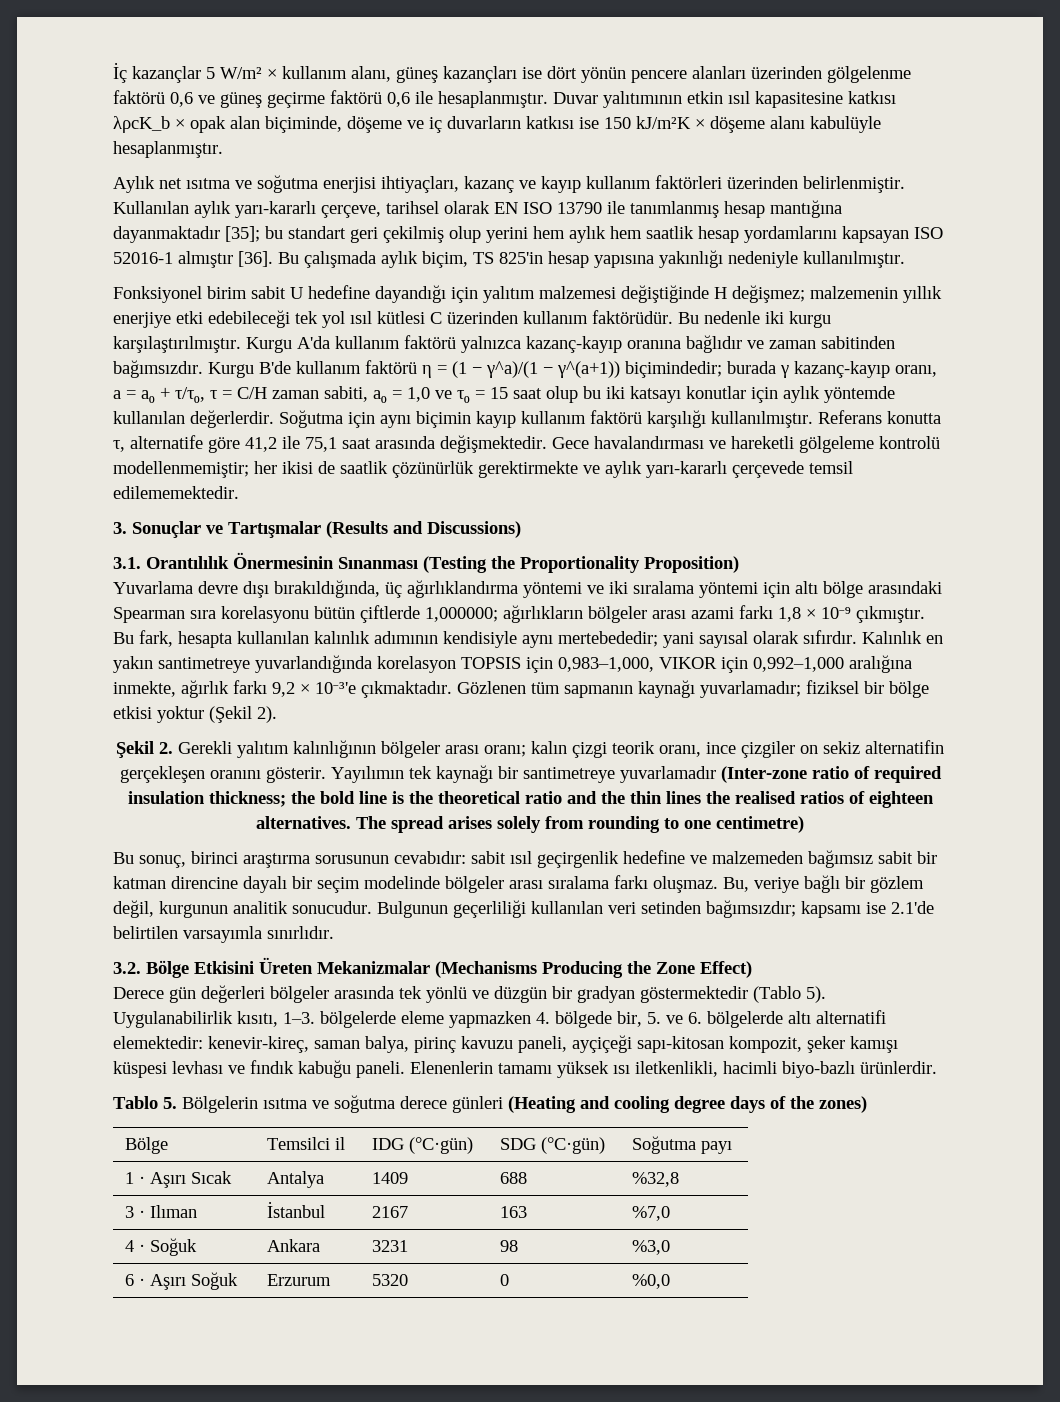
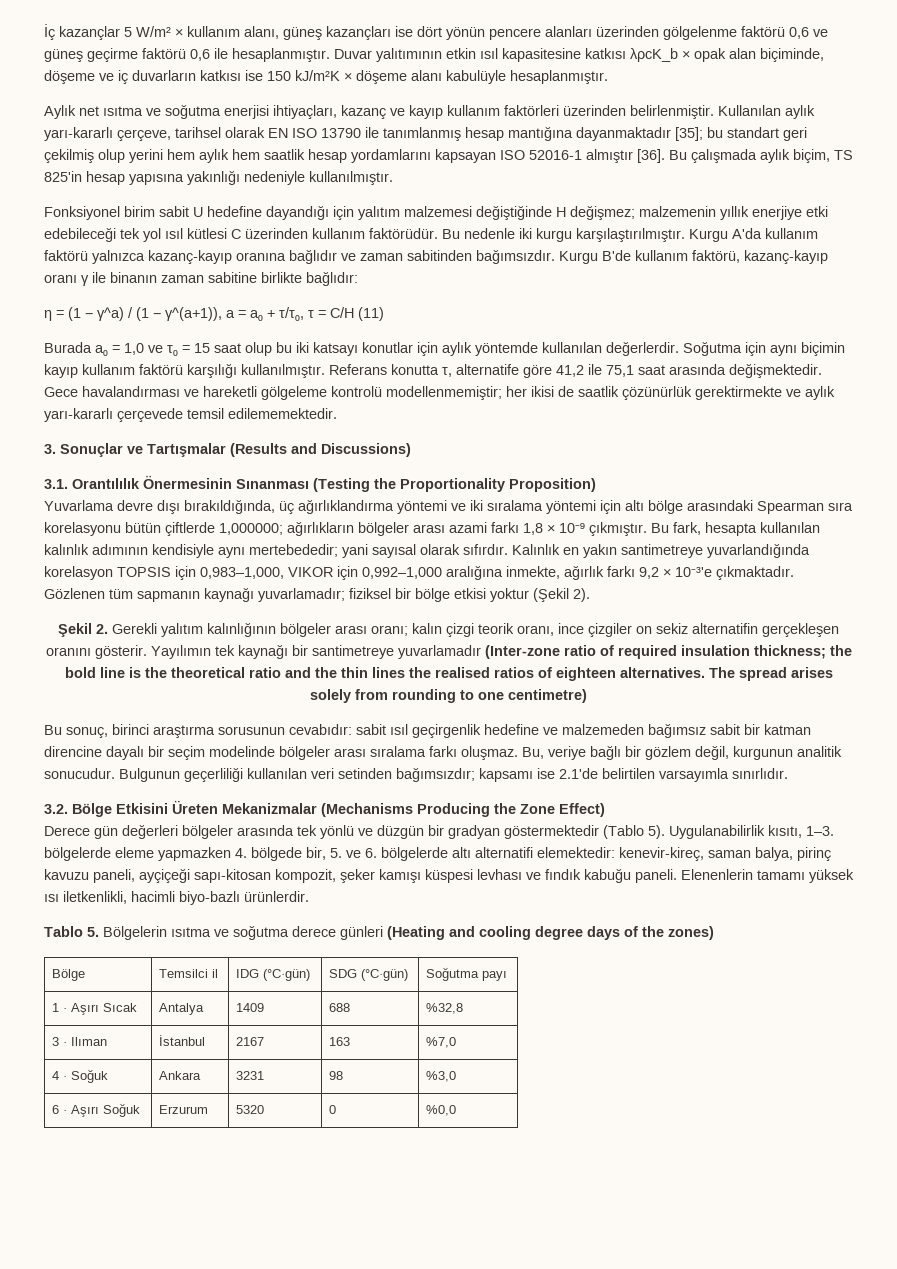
- Kurgu B'de kullanım faktörü η = (1 − γ^a)/(1 − γ^(a+1)) biçimindedir; burada γ kazanç-kayıp oranı, a = a₀ + τ/τ₀, τ = C/H zaman sabiti, a₀ = 1,0 ve τ₀ = 15 saat olup bu iki katsayı konutlar için aylık yöntemde kullanılan değerlerdir.
+ Kurgu B'de kullanım faktörü, kazanç-kayıp oranı γ ile binanın zaman sabitine birlikte bağlıdır:
+ η = (1 − γ^a) / (1 − γ^(a+1)), a = a₀ + τ/τ₀, τ = C/H (11)
+ Burada a₀ = 1,0 ve τ₀ = 15 saat olup bu iki katsayı konutlar için aylık yöntemde kullanılan değerlerdir.

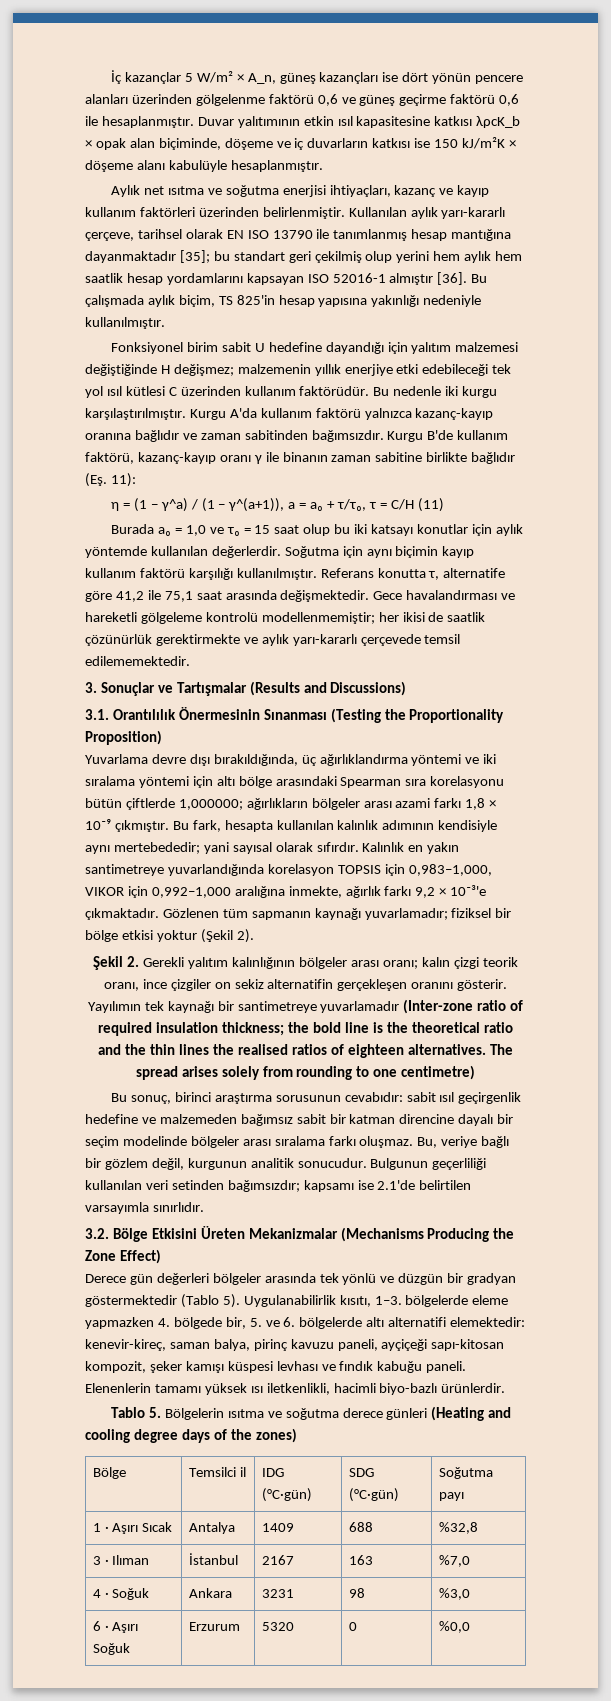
- İç kazançlar 5 W/m² × kullanım alanı, güneş kazançları ise dört yönün pencere alanları üzerinden gölgelenme faktörü 0,6 ve güneş geçirme faktörü 0,6 ile hesaplanmıştır.
+ İç kazançlar 5 W/m² × A_n, güneş kazançları ise dört yönün pencere alanları üzerinden gölgelenme faktörü 0,6 ve güneş geçirme faktörü 0,6 ile hesaplanmıştır.
- Kurgu B'de kullanım faktörü, kazanç-kayıp oranı γ ile binanın zaman sabitine birlikte bağlıdır:
+ Kurgu B'de kullanım faktörü, kazanç-kayıp oranı γ ile binanın zaman sabitine birlikte bağlıdır (Eş. 11):

